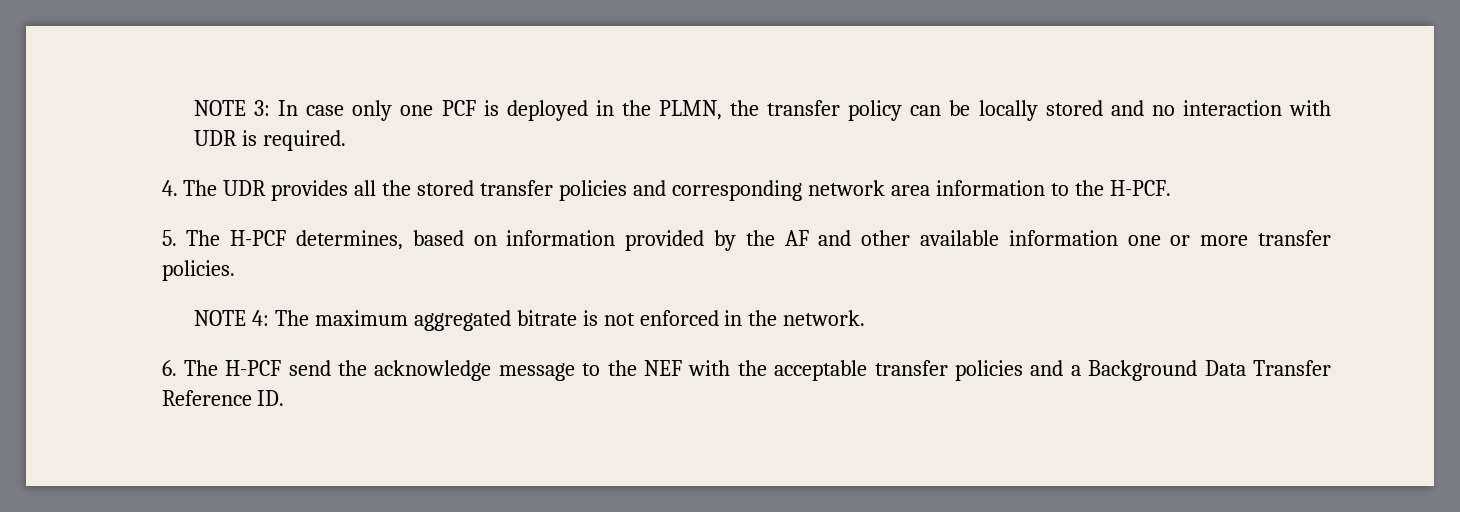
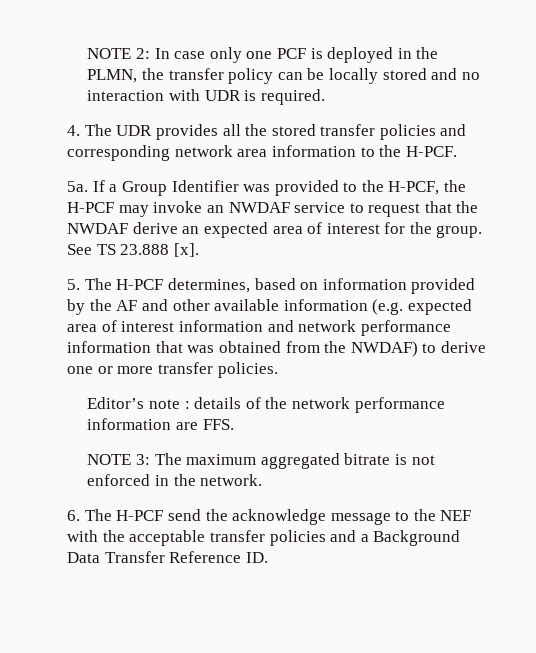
- NOTE 3: In case only one PCF is deployed in the PLMN, the transfer policy can be locally stored and no interaction with UDR is required.
+ NOTE 2: In case only one PCF is deployed in the PLMN, the transfer policy can be locally stored and no interaction with UDR is required.
+ 5a. If a Group Identifier was provided to the H-PCF, the H-PCF may invoke an NWDAF service to request that the NWDAF derive an expected area of interest for the group. See TS 23.888 [x].
- 5. The H-PCF determines, based on information provided by the AF and other available information one or more transfer policies.
+ 5. The H-PCF determines, based on information provided by the AF and other available information (e.g. expected area of interest information and network performance information that was obtained from the NWDAF) to derive one or more transfer policies.
- NOTE 4: The maximum aggregated bitrate is not enforced in the network.
+ Editor’s note : details of the network performance information are FFS.
+ NOTE 3: The maximum aggregated bitrate is not enforced in the network.

